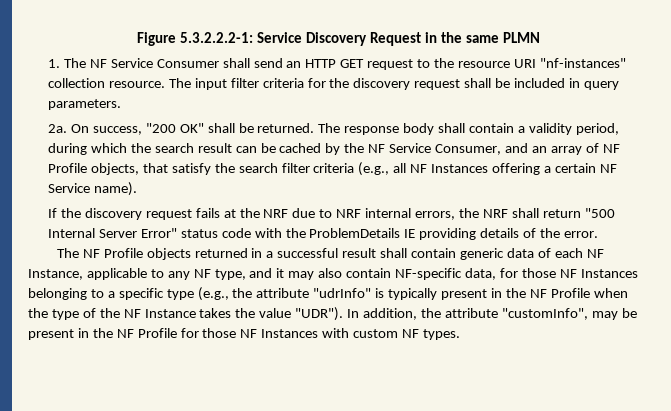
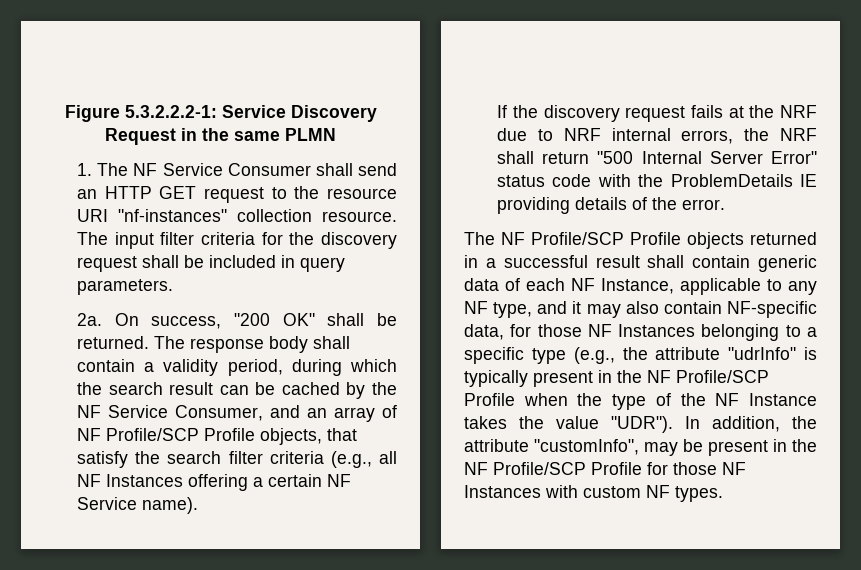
- The response body shall contain a validity period, during which the search result can be cached by the NF Service Consumer, and an array of NF Profile objects, that satisfy the search filter criteria (e.g., all NF Instances offering a certain NF Service name).
+ The response body shall contain a validity period, during which the search result can be cached by the NF Service Consumer, and an array of NF Profile/SCP Profile objects, that satisfy the search filter criteria (e.g., all NF Instances offering a certain NF Service name).
- The NF Profile objects returned in a successful result shall contain generic data of each NF Instance, applicable to any NF type, and it may also contain NF-specific data, for those NF Instances belonging to a specific type (e.g., the attribute "udrInfo" is typically present in the NF Profile when the type of the NF Instance takes the value "UDR").
+ The NF Profile/SCP Profile objects returned in a successful result shall contain generic data of each NF Instance, applicable to any NF type, and it may also contain NF-specific data, for those NF Instances belonging to a specific type (e.g., the attribute "udrInfo" is typically present in the NF Profile/SCP Profile when the type of the NF Instance takes the value "UDR").
- In addition, the attribute "customInfo", may be present in the NF Profile for those NF Instances with custom NF types.
+ In addition, the attribute "customInfo", may be present in the NF Profile/SCP Profile for those NF Instances with custom NF types.

